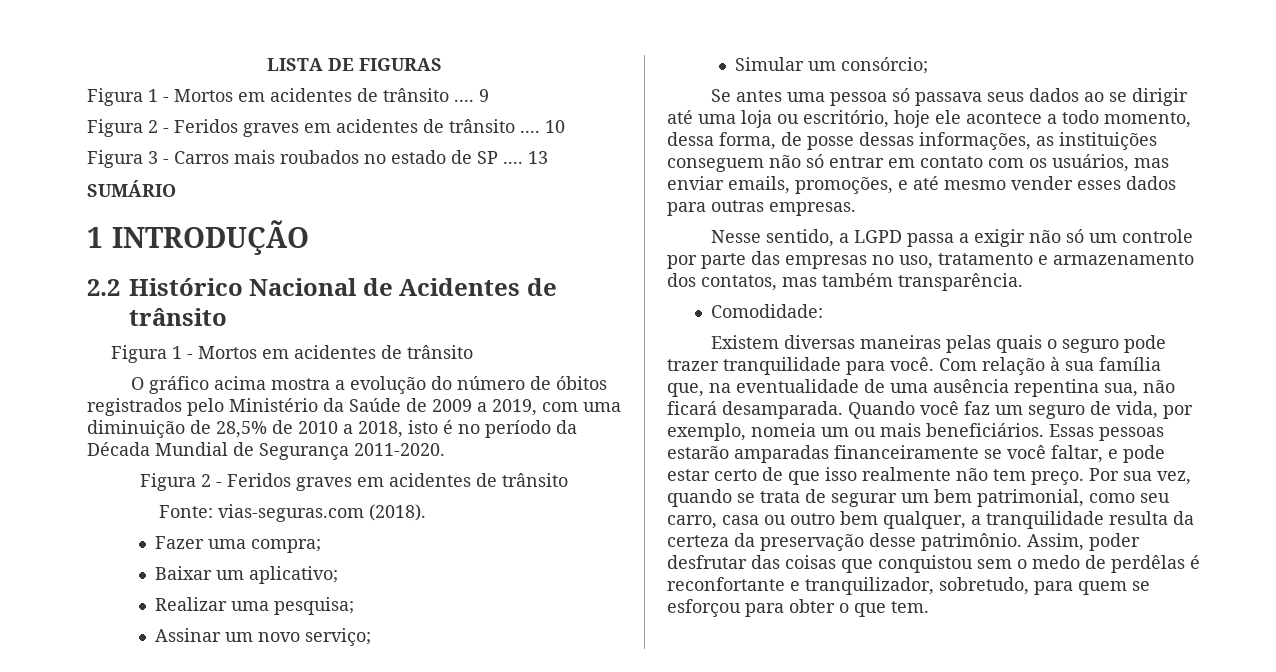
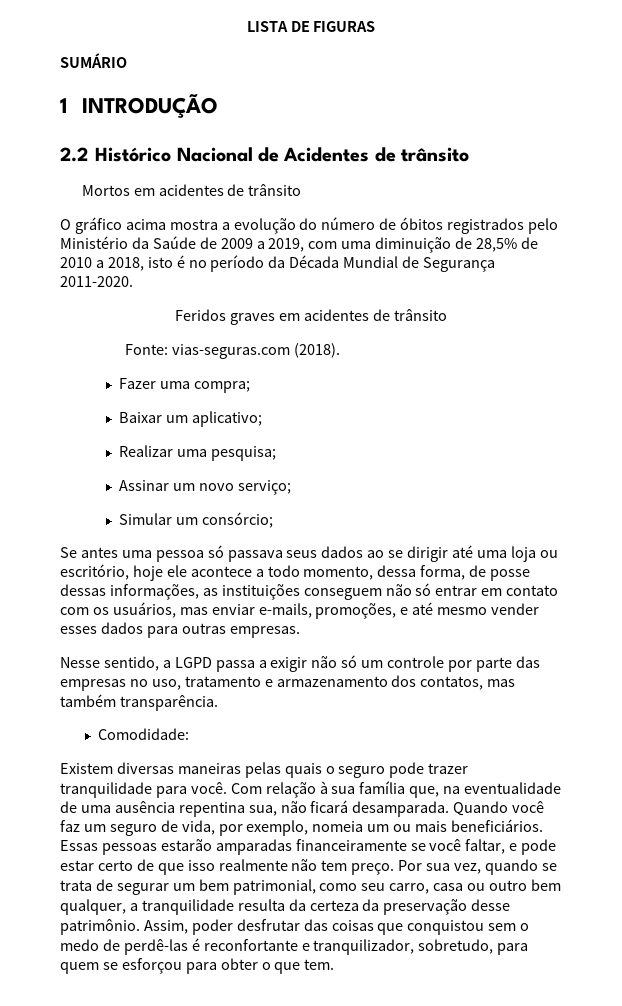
- Figura 1 - Mortos em acidentes de trânsito .... 9
- Figura 2 - Feridos graves em acidentes de trânsito .... 10
- Figura 3 - Carros mais roubados no estado de SP .... 13
  2.2 Histórico Nacional de Acidentes de trânsito
- Figura 1 - Mortos em acidentes de trânsito
+ Mortos em acidentes de trânsito
  O gráfico acima mostra a evolução do número de óbitos registrados pelo Ministério da Saúde de 2009 a 2019, com uma diminuição de 28,5% de 2010 a 2018, isto é no período da Década Mundial de Segurança 2011-2020.
- Figura 2 - Feridos graves em acidentes de trânsito
+ Feridos graves em acidentes de trânsito
- Se antes uma pessoa só passava seus dados ao se dirigir até uma loja ou escritório, hoje ele acontece a todo momento, dessa forma, de posse dessas informações, as instituições conseguem não só entrar em contato com os usuários, mas enviar emails, promoções, e até mesmo vender esses dados para outras empresas.
+ Se antes uma pessoa só passava seus dados ao se dirigir até uma loja ou escritório, hoje ele acontece a todo momento, dessa forma, de posse dessas informações, as instituições conseguem não só entrar em contato com os usuários, mas enviar e-mails, promoções, e até mesmo vender esses dados para outras empresas.
- Assim, poder desfrutar das coisas que conquistou sem o medo de perdêlas é reconfortante e tranquilizador, sobretudo, para quem se esforçou para obter o que tem.
+ Assim, poder desfrutar das coisas que conquistou sem o medo de perdê-las é reconfortante e tranquilizador, sobretudo, para quem se esforçou para obter o que tem.

